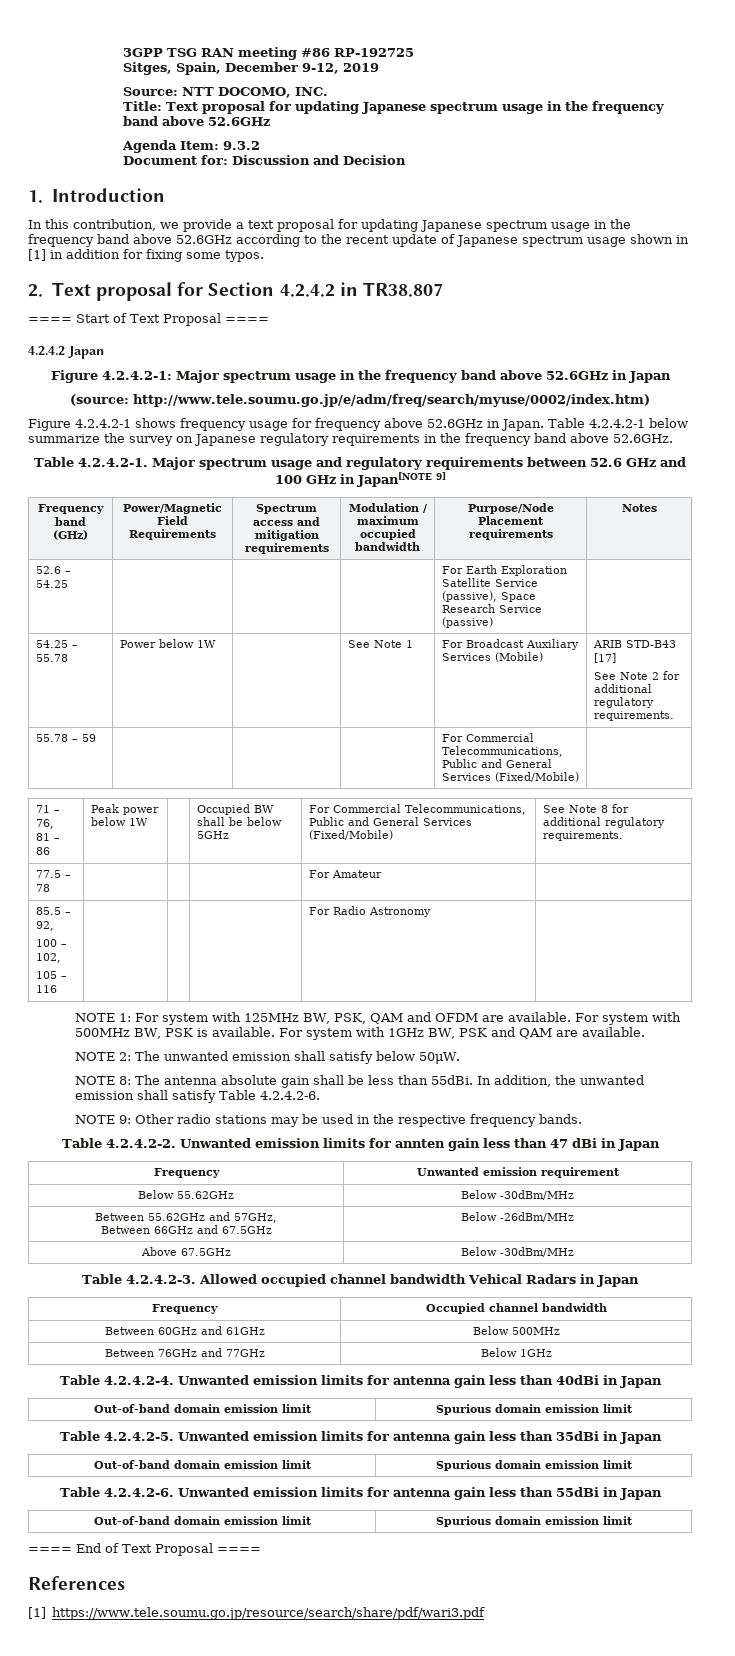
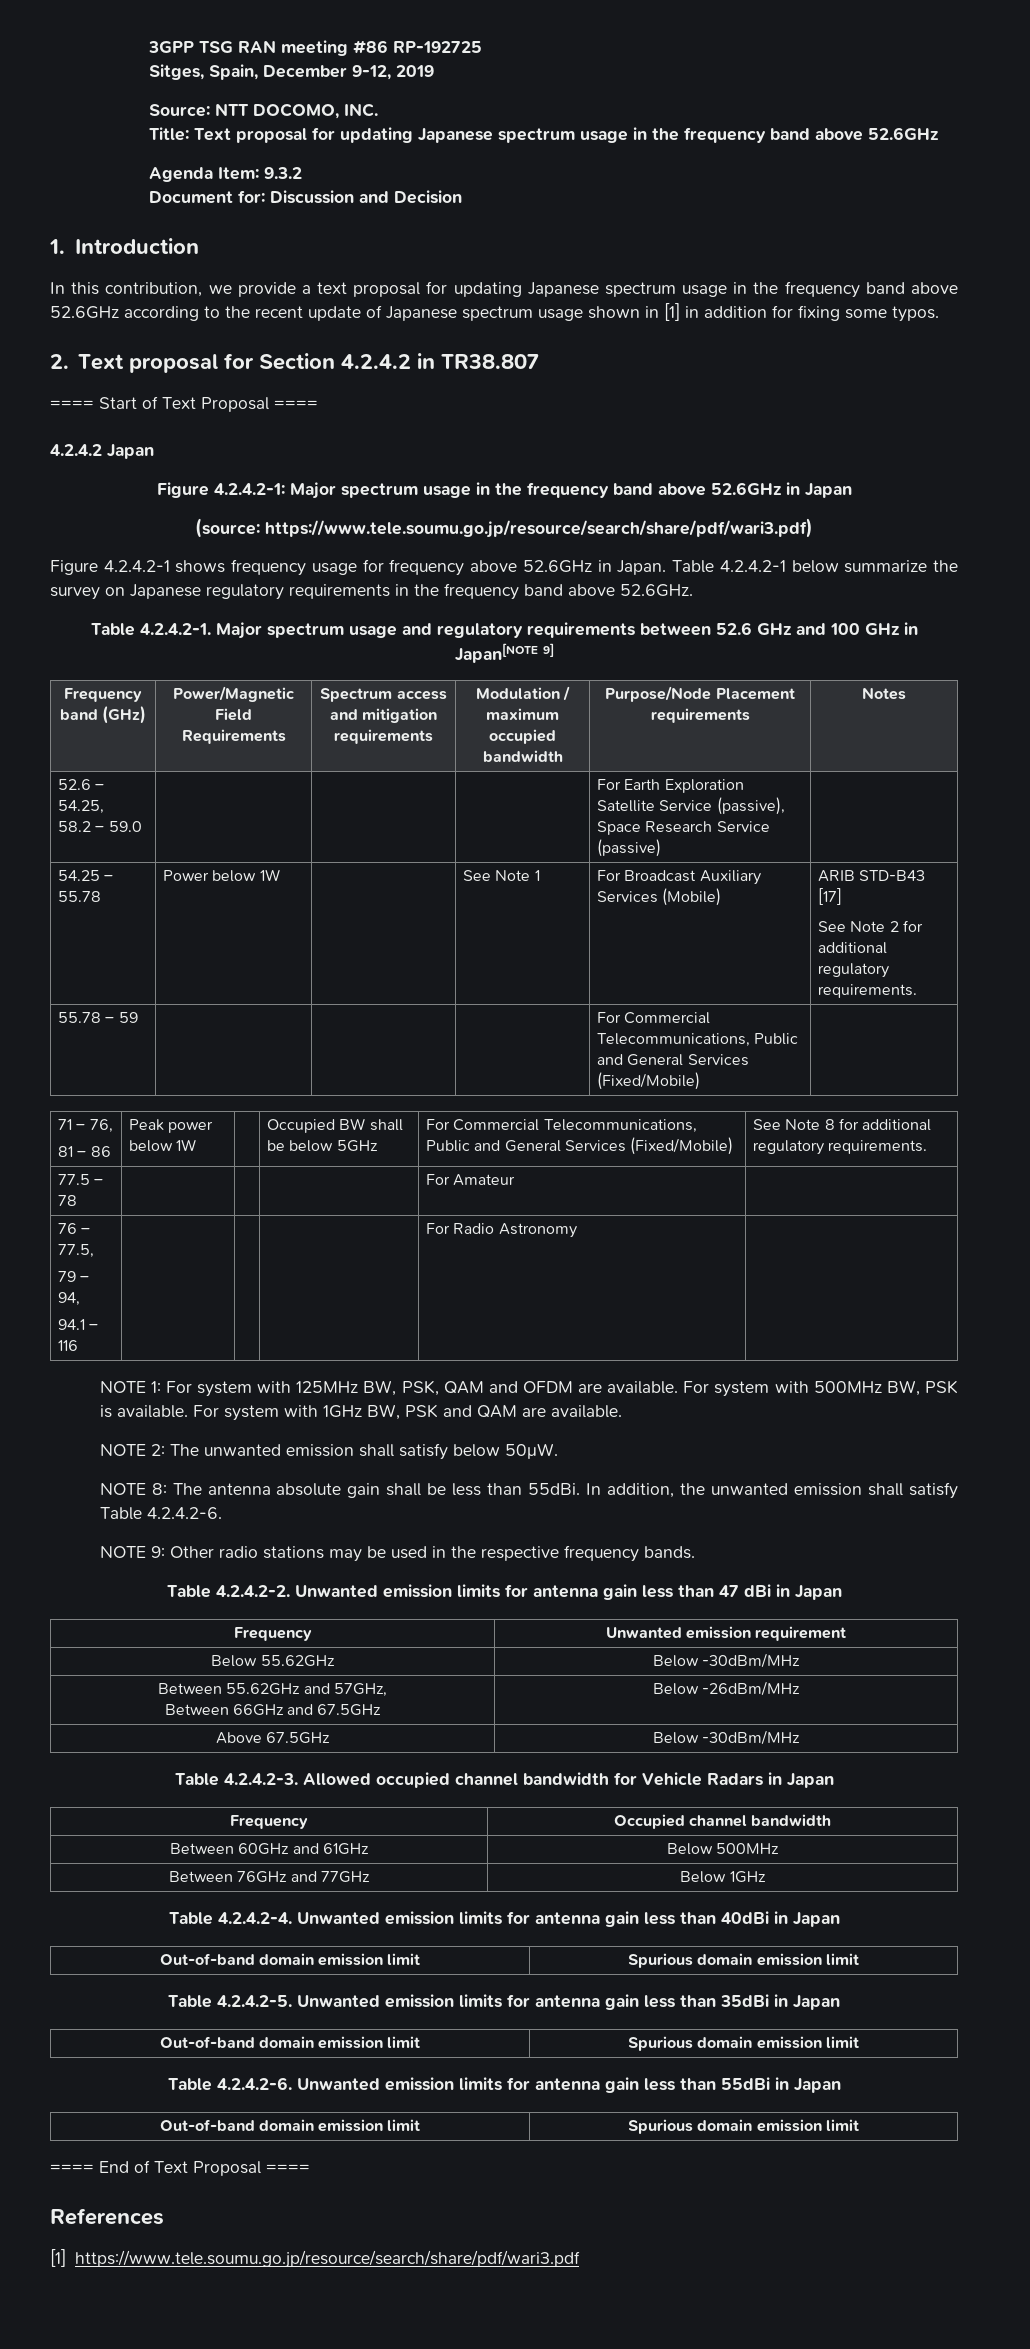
- (source: http://www.tele.soumu.go.jp/e/adm/freq/search/myuse/0002/index.htm)
+ (source: https://www.tele.soumu.go.jp/resource/search/share/pdf/wari3.pdf)
- 52.6 – 54.25 | | | | For Earth Exploration Satellite Service (passive), Space Research Service (passive) |
+ 52.6 – 54.25,
+ 58.2 – 59.0 | | | | For Earth Exploration Satellite Service (passive), Space Research Service (passive) |
- 85.5 – 92,
- 100 – 102,
- 105 – 116 | | | | For Radio Astronomy |
+ 76 – 77.5,
+ 79 – 94,
+ 94.1 – 116 | | | | For Radio Astronomy |
- Table 4.2.4.2-2. Unwanted emission limits for annten gain less than 47 dBi in Japan
+ Table 4.2.4.2-2. Unwanted emission limits for antenna gain less than 47 dBi in Japan
- Table 4.2.4.2-3. Allowed occupied channel bandwidth Vehical Radars in Japan
+ Table 4.2.4.2-3. Allowed occupied channel bandwidth for Vehicle Radars in Japan

